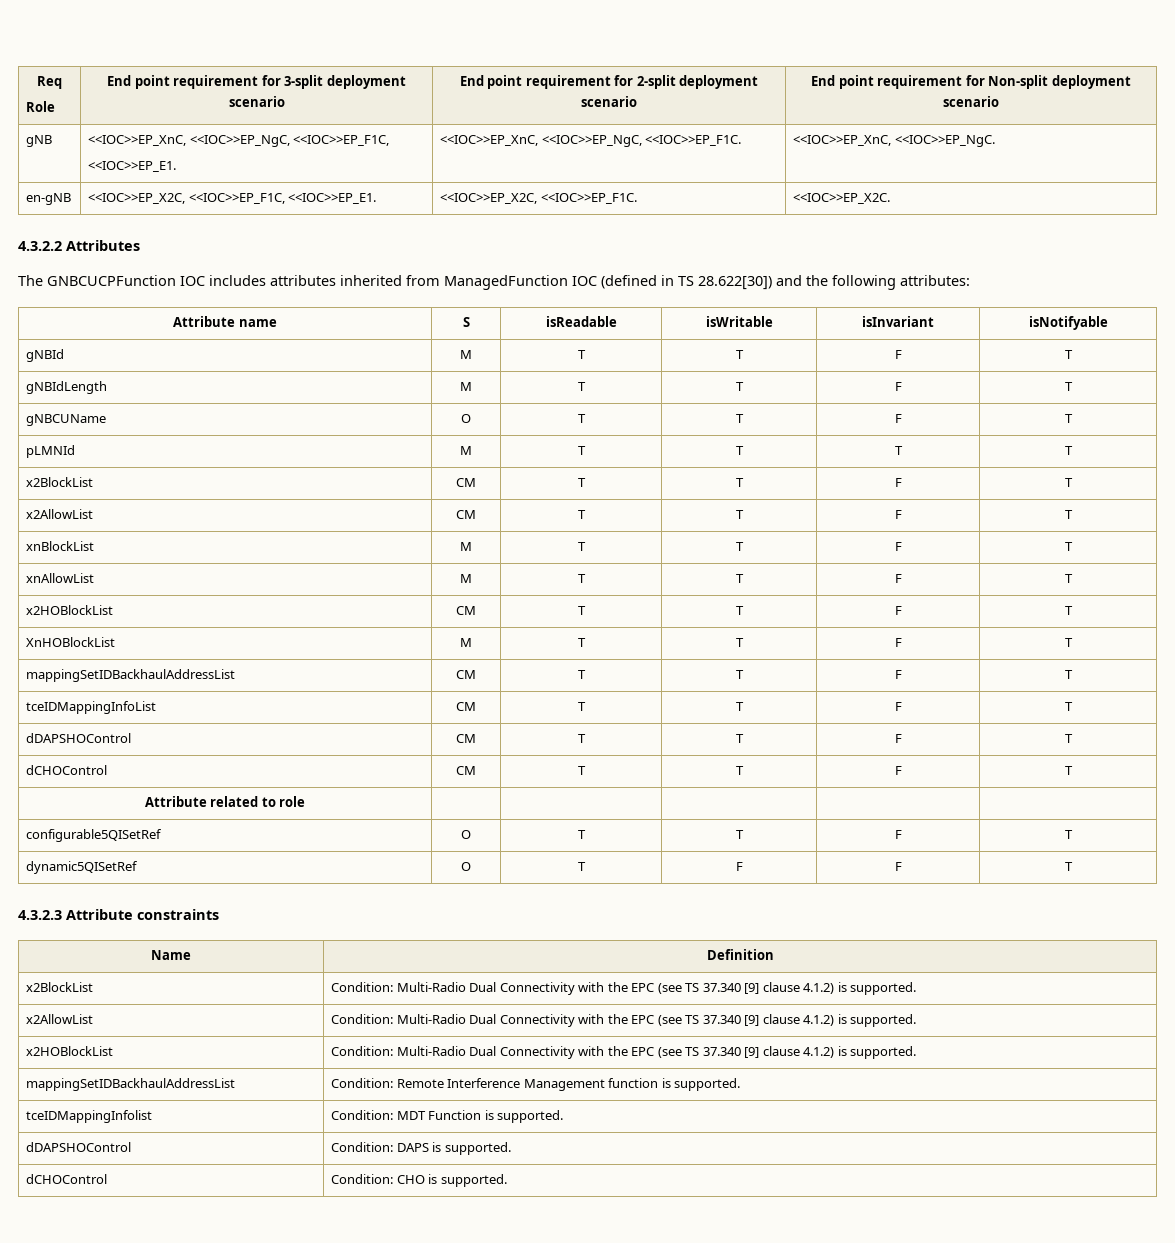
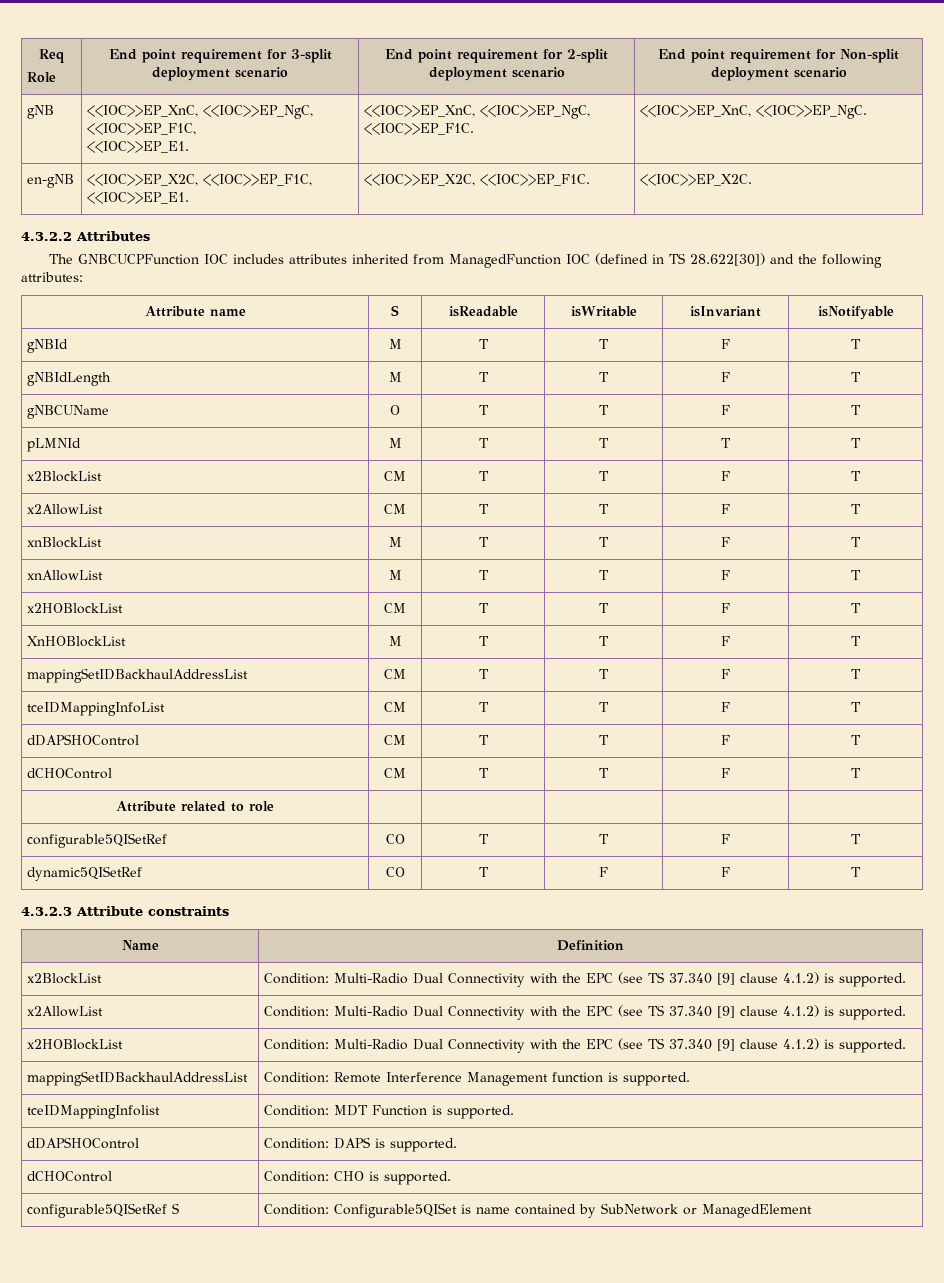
- configurable5QISetRef | O | T | T | F | T
+ configurable5QISetRef | CO | T | T | F | T
- dynamic5QISetRef | O | T | F | F | T
+ dynamic5QISetRef | CO | T | F | F | T
+ configurable5QISetRef S | Condition: Configurable5QISet is name contained by SubNetwork or ManagedElement

